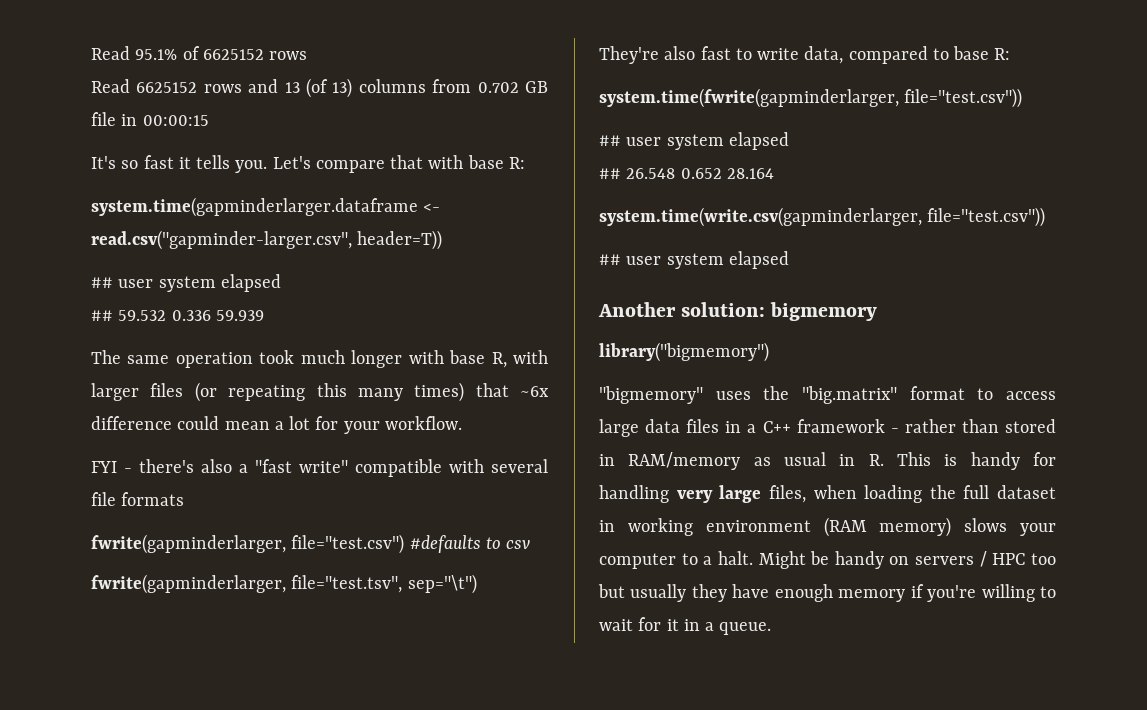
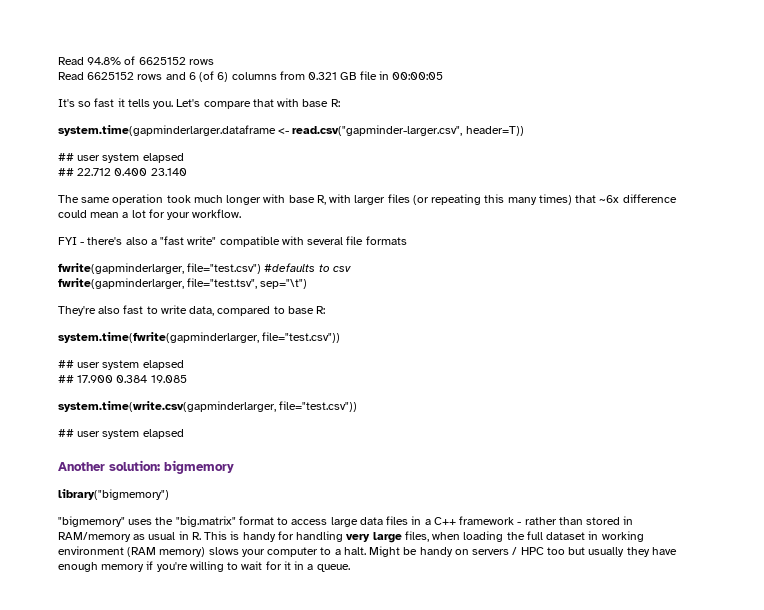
- Read 95.1% of 6625152 rows
+ Read 94.8% of 6625152 rows
- Read 6625152 rows and 13 (of 13) columns from 0.702 GB file in 00:00:15
+ Read 6625152 rows and 6 (of 6) columns from 0.321 GB file in 00:00:05
- ## 59.532 0.336 59.939
+ ## 22.712 0.400 23.140
- ## 26.548 0.652 28.164
+ ## 17.900 0.384 19.085

